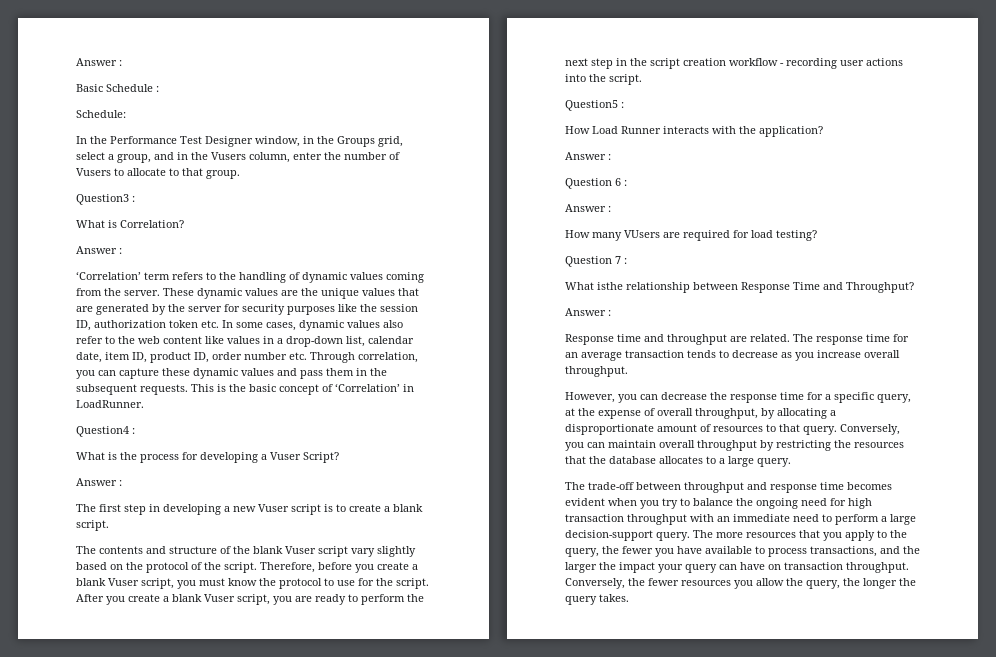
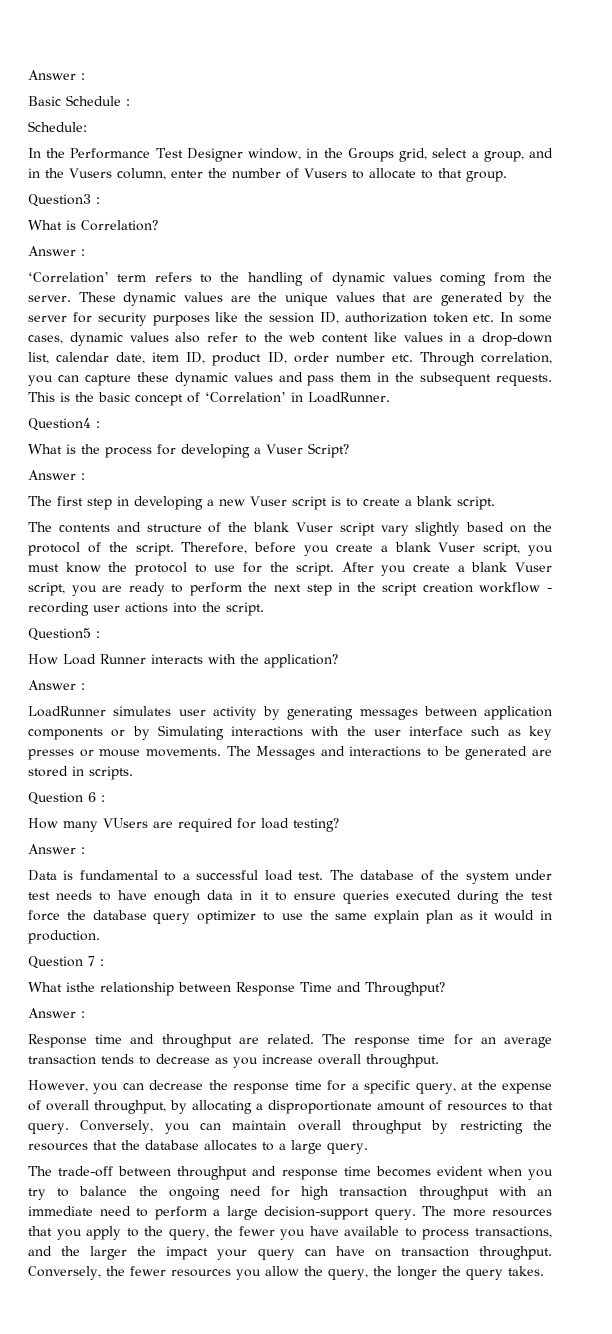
+ LoadRunner simulates user activity by generating messages between application components or by Simulating interactions with the user interface such as key presses or mouse movements. The Messages and interactions to be generated are stored in scripts.
  Question 6 :
- Answer :
  How many VUsers are required for load testing?
+ Answer :
+ Data is fundamental to a successful load test. The database of the system under test needs to have enough data in it to ensure queries executed during the test force the database query optimizer to use the same explain plan as it would in production.

